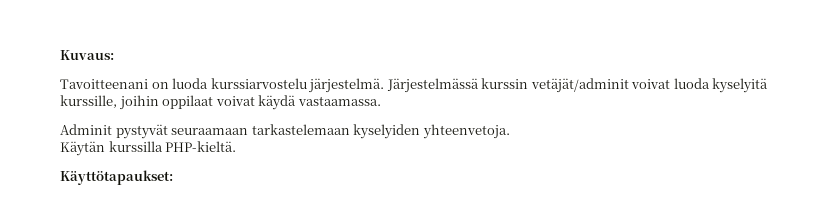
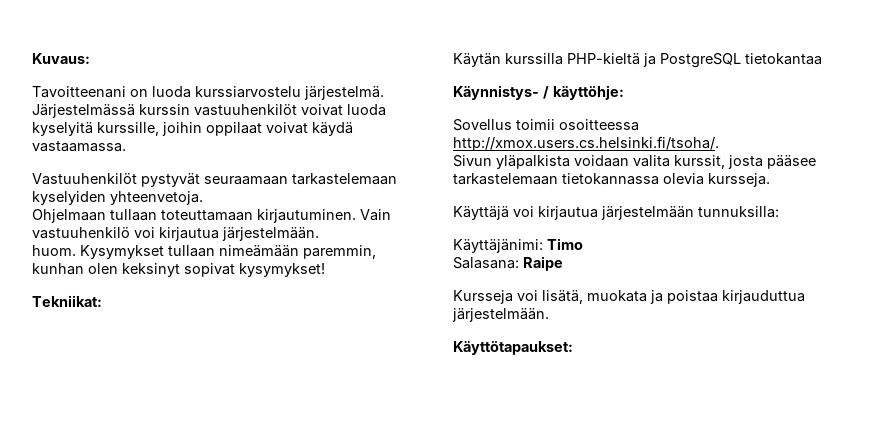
- Järjestelmässä kurssin vetäjät/adminit voivat luoda kyselyitä kurssille, joihin oppilaat voivat käydä vastaamassa.
+ Järjestelmässä kurssin vastuuhenkilöt voivat luoda kyselyitä kurssille, joihin oppilaat voivat käydä vastaamassa.
- Adminit pystyvät seuraamaan tarkastelemaan kyselyiden yhteenvetoja.
+ Vastuuhenkilöt pystyvät seuraamaan tarkastelemaan kyselyiden yhteenvetoja.
- Käytän kurssilla PHP-kieltä.
+ Ohjelmaan tullaan toteuttamaan kirjautuminen. Vain vastuuhenkilö voi kirjautua järjestelmään.
+ huom. Kysymykset tullaan nimeämään paremmin, kunhan olen keksinyt sopivat kysymykset!
+ Tekniikat:
+ Käytän kurssilla PHP-kieltä ja PostgreSQL tietokantaa
+ Käynnistys- / käyttöhje:
+ Sovellus toimii osoitteessa http://xmox.users.cs.helsinki.fi/tsoha/.
+ Sivun yläpalkista voidaan valita kurssit, josta pääsee tarkastelemaan tietokannassa olevia kursseja.
+ Käyttäjä voi kirjautua järjestelmään tunnuksilla:
+ Käyttäjänimi: Timo
+ Salasana: Raipe
+ Kursseja voi lisätä, muokata ja poistaa kirjauduttua järjestelmään.

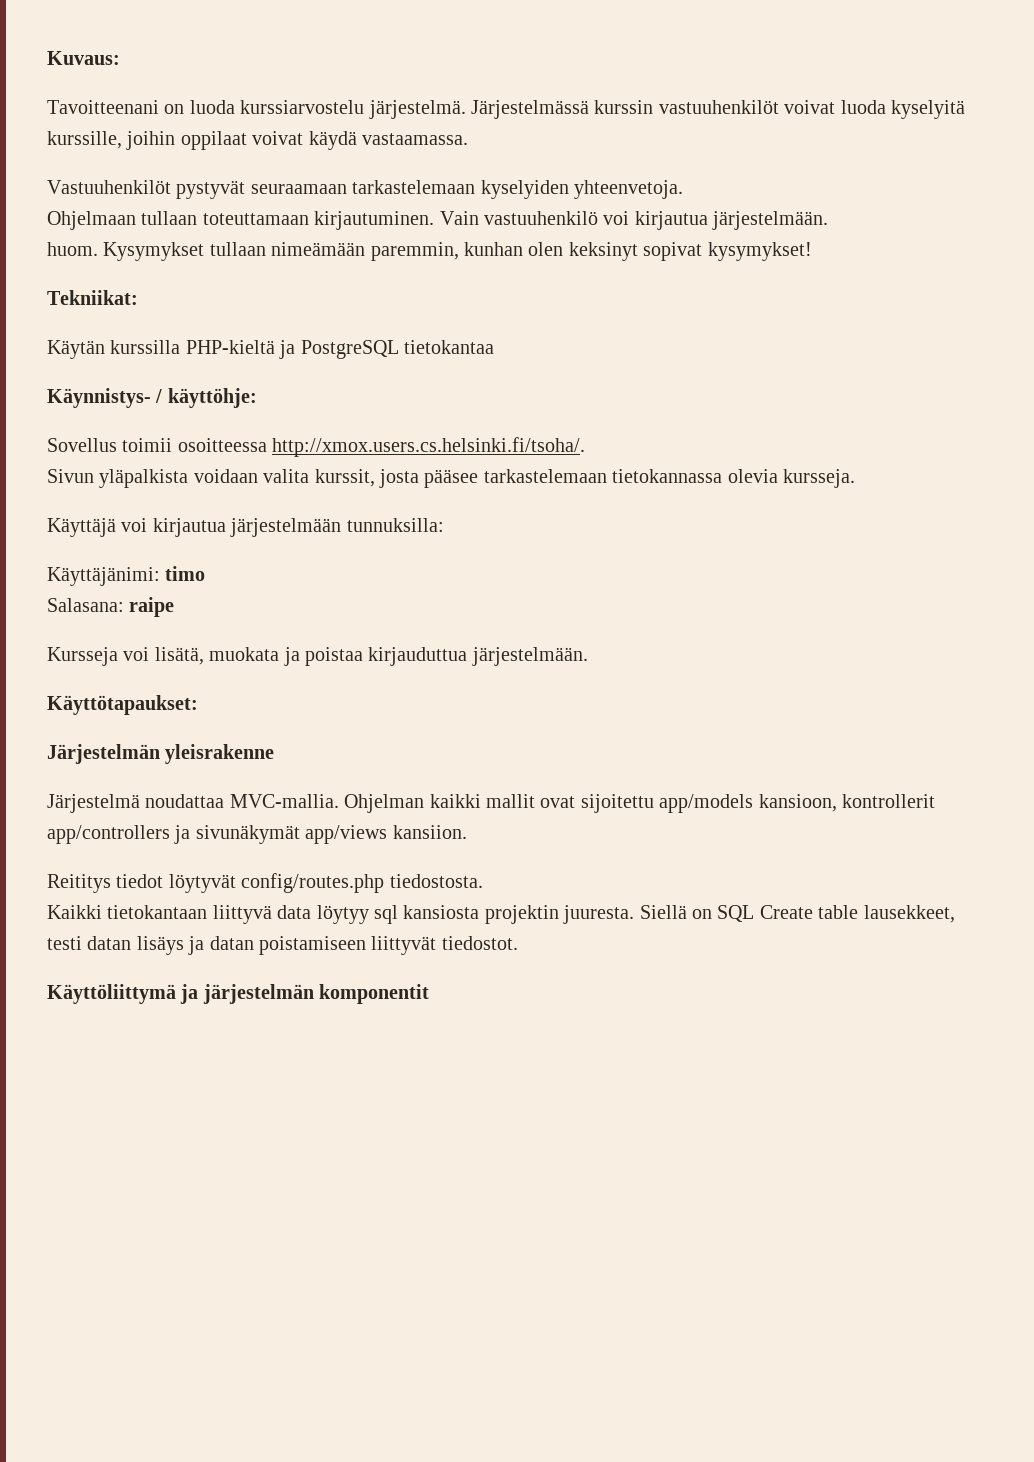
- Käyttäjänimi: Timo
+ Käyttäjänimi: timo
- Salasana: Raipe
+ Salasana: raipe
+ Järjestelmän yleisrakenne
+ Järjestelmä noudattaa MVC-mallia. Ohjelman kaikki mallit ovat sijoitettu app/models kansioon, kontrollerit app/controllers ja sivunäkymät app/views kansiion.
+ Reititys tiedot löytyvät config/routes.php tiedostosta.
+ Kaikki tietokantaan liittyvä data löytyy sql kansiosta projektin juuresta. Siellä on SQL Create table lausekkeet, testi datan lisäys ja datan poistamiseen liittyvät tiedostot.
+ Käyttöliittymä ja järjestelmän komponentit

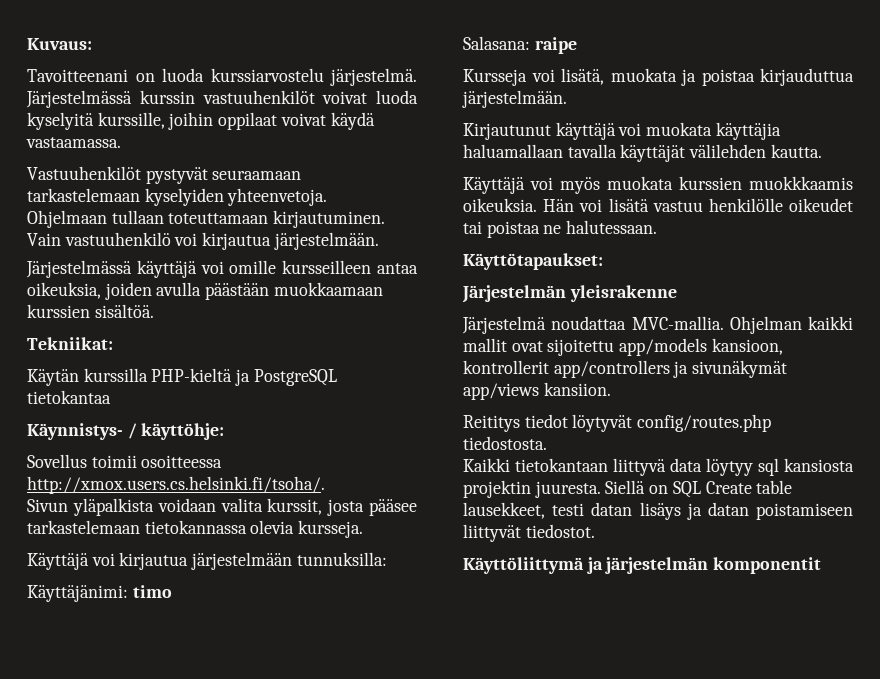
- huom. Kysymykset tullaan nimeämään paremmin, kunhan olen keksinyt sopivat kysymykset!
+ Järjestelmässä käyttäjä voi omille kursseilleen antaa oikeuksia, joiden avulla päästään muokkaamaan kurssien sisältöä.
+ Kirjautunut käyttäjä voi muokata käyttäjia haluamallaan tavalla käyttäjät välilehden kautta.
+ Käyttäjä voi myös muokata kurssien muokkkaamis oikeuksia. Hän voi lisätä vastuu henkilölle oikeudet tai poistaa ne halutessaan.

